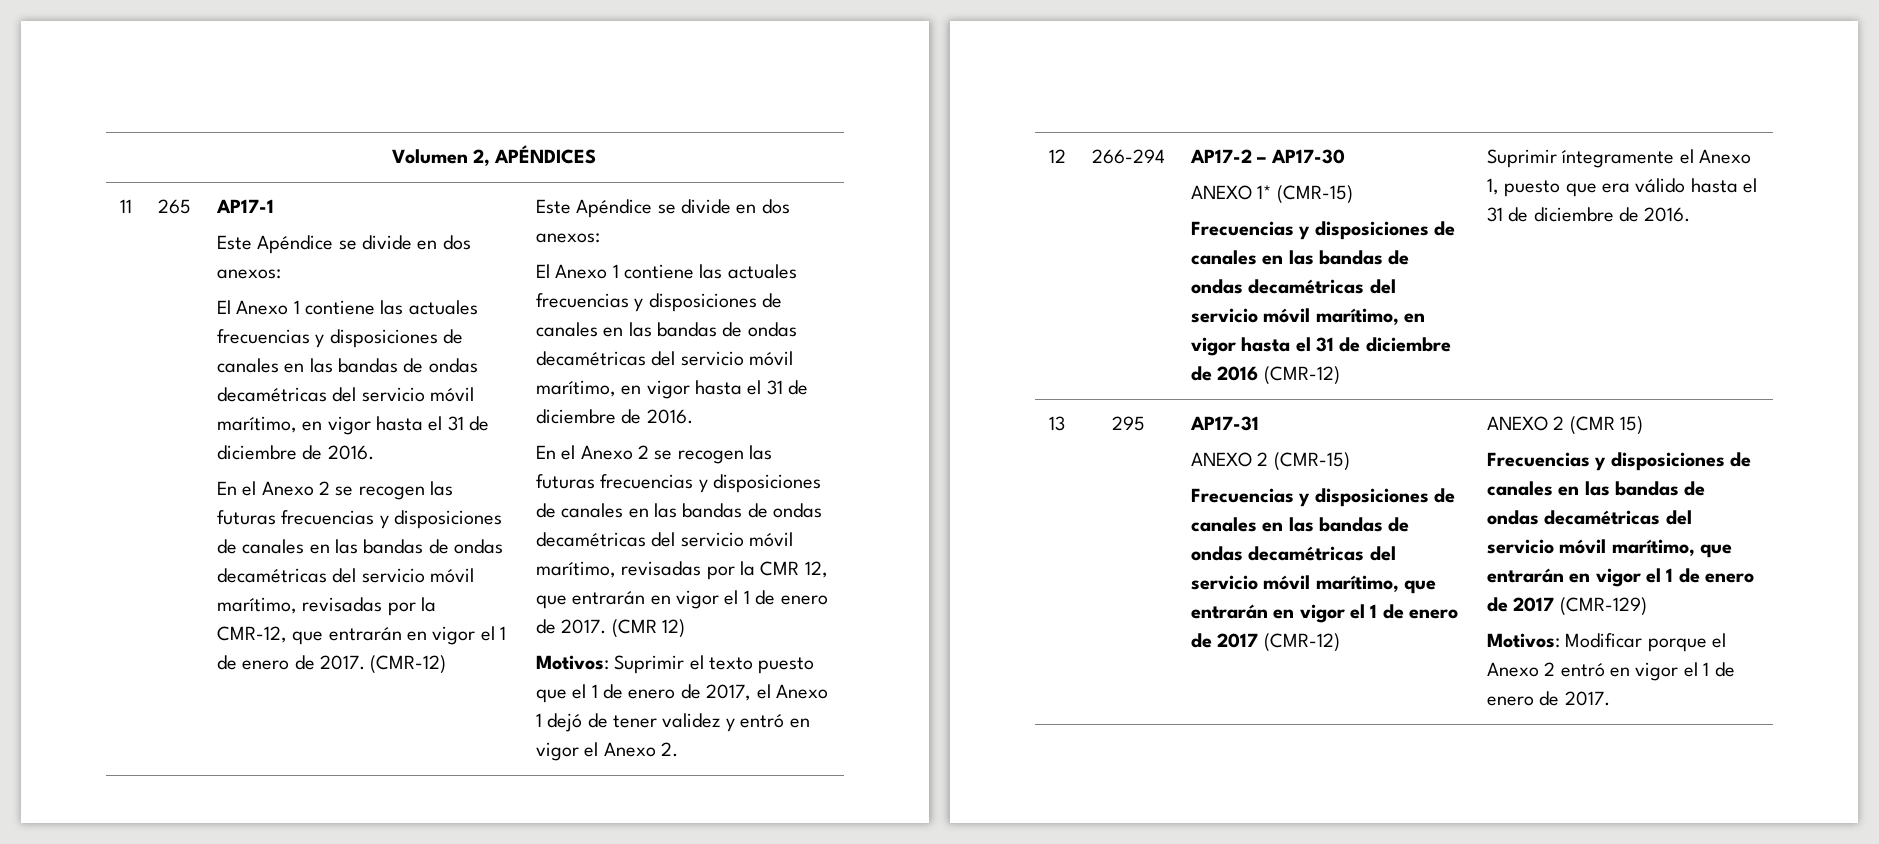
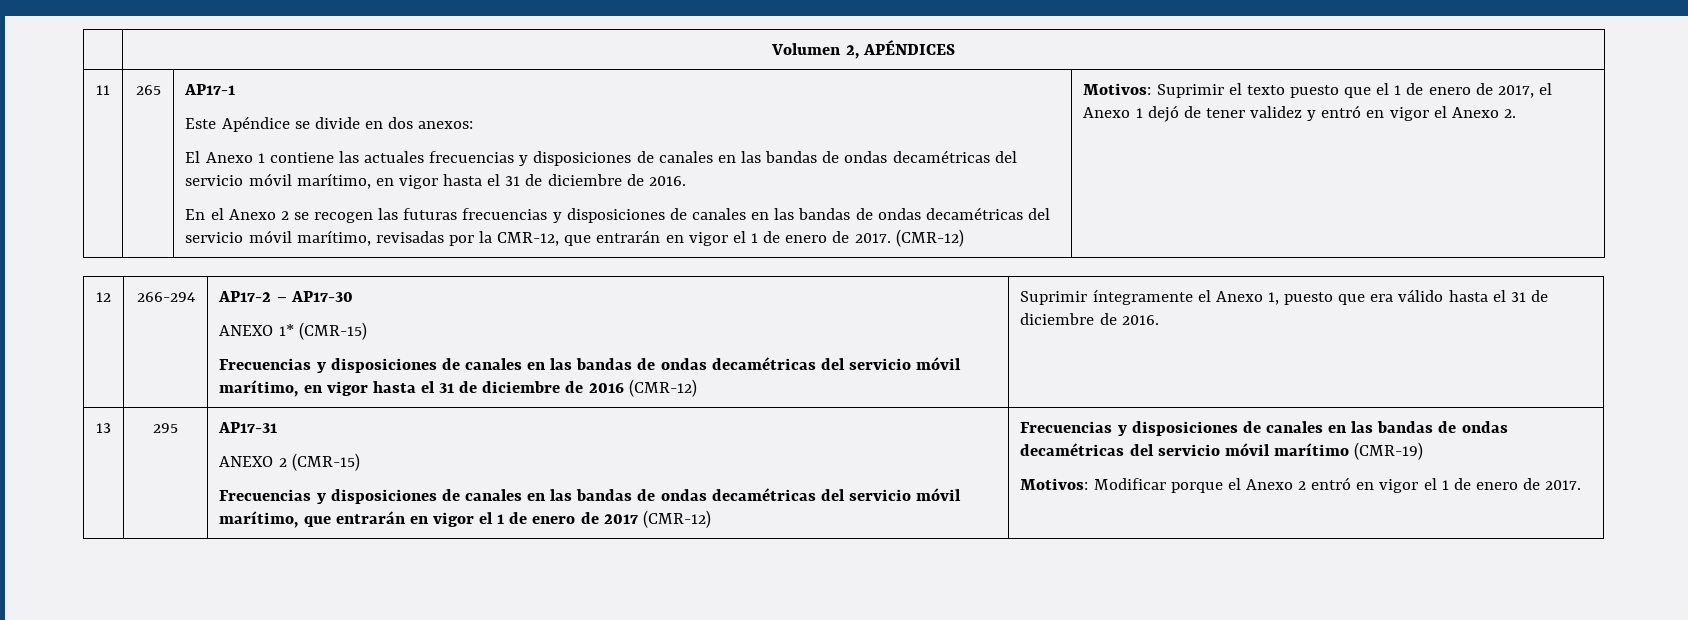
- En el Anexo 2 se recogen las futuras frecuencias y disposiciones de canales en las bandas de ondas decamétricas del servicio móvil marítimo, revisadas por la CMR-12, que entrarán en vigor el 1 de enero de 2017. (CMR-12) | Este Apéndice se divide en dos anexos:
- El Anexo 1 contiene las actuales frecuencias y disposiciones de canales en las bandas de ondas decamétricas del servicio móvil marítimo, en vigor hasta el 31 de diciembre de 2016.
- En el Anexo 2 se recogen las futuras frecuencias y disposiciones de canales en las bandas de ondas decamétricas del servicio móvil marítimo, revisadas por la CMR 12, que entrarán en vigor el 1 de enero de 2017. (CMR 12)
+ En el Anexo 2 se recogen las futuras frecuencias y disposiciones de canales en las bandas de ondas decamétricas del servicio móvil marítimo, revisadas por la CMR-12, que entrarán en vigor el 1 de enero de 2017. (CMR-12)
- ANEXO 2 (CMR 15)
- Frecuencias y disposiciones de canales en las bandas de ondas decamétricas del servicio móvil marítimo, que entrarán en vigor el 1 de enero de 2017 (CMR-129)
+ Frecuencias y disposiciones de canales en las bandas de ondas decamétricas del servicio móvil marítimo (CMR-19)

